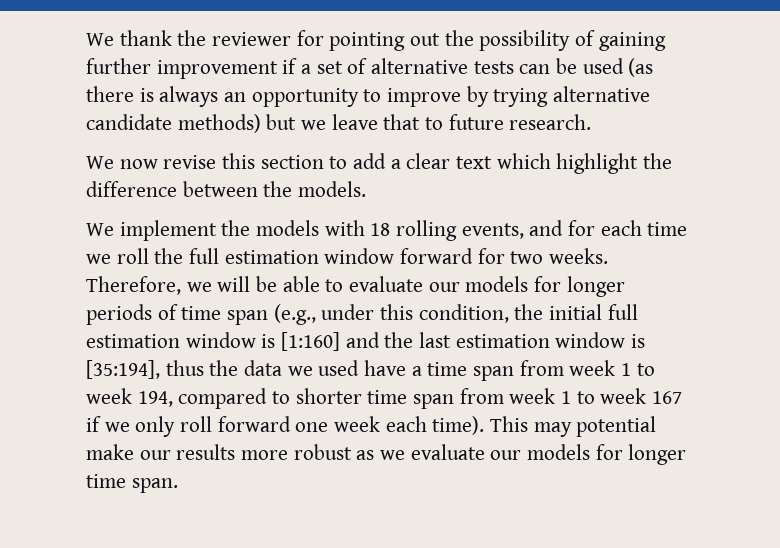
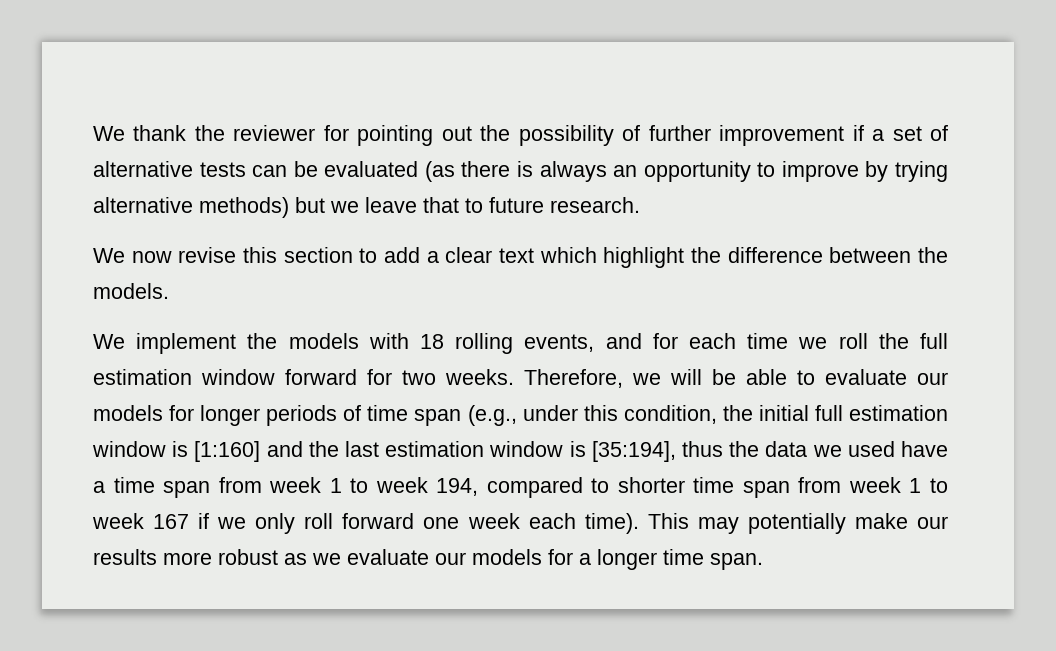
- We thank the reviewer for pointing out the possibility of gaining further improvement if a set of alternative tests can be used (as there is always an opportunity to improve by trying alternative candidate methods) but we leave that to future research.
+ We thank the reviewer for pointing out the possibility of further improvement if a set of alternative tests can be evaluated (as there is always an opportunity to improve by trying alternative methods) but we leave that to future research.
- This may potential make our results more robust as we evaluate our models for longer time span.
+ This may potentially make our results more robust as we evaluate our models for a longer time span.

